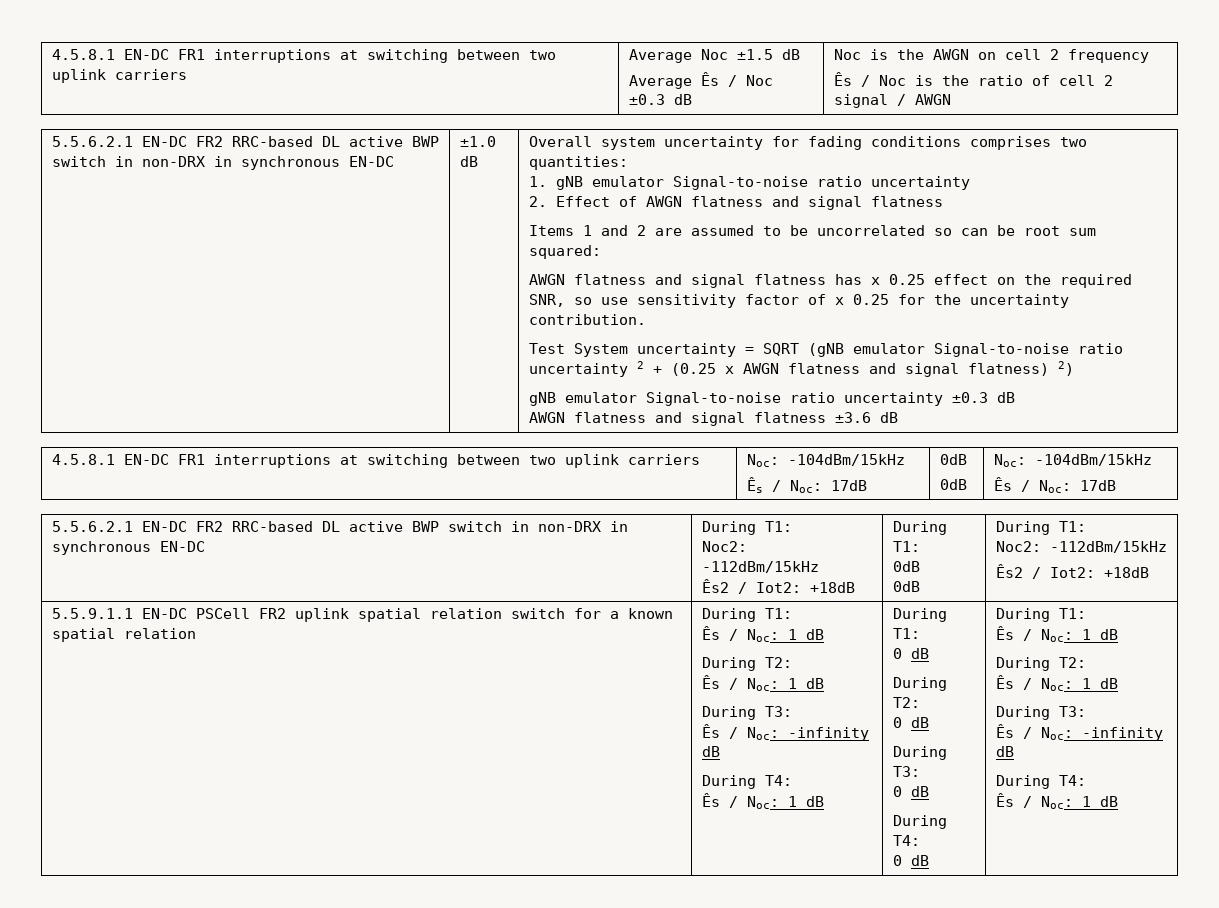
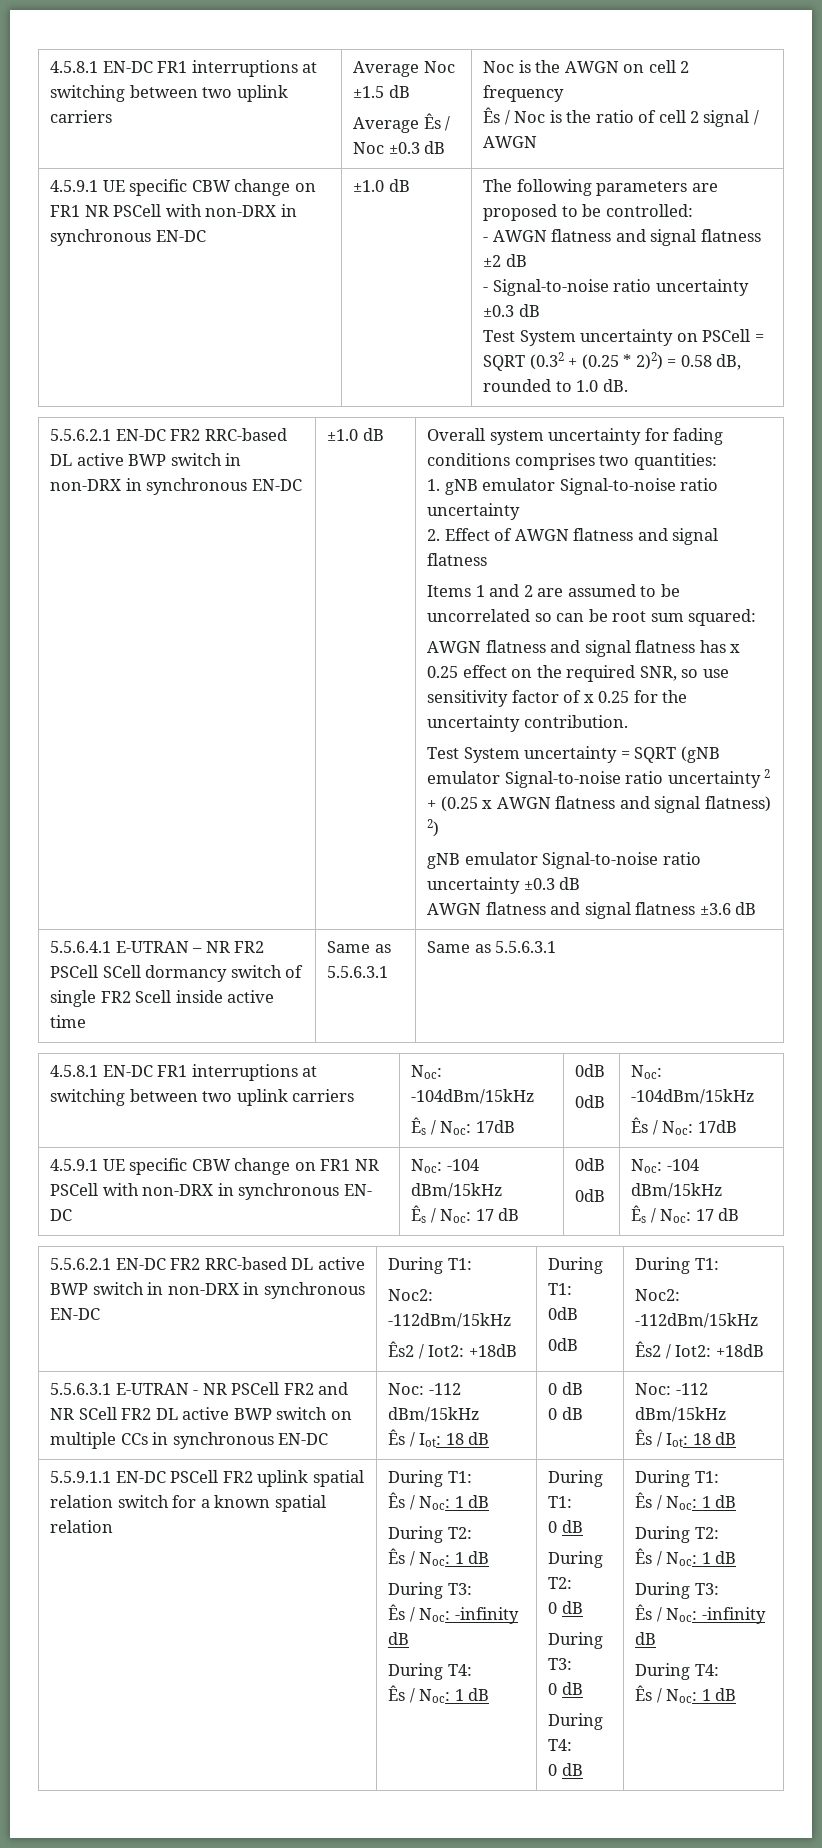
+ 4.5.9.1 UE specific CBW change on FR1 NR PSCell with non-DRX in synchronous EN-DC | ±1.0 dB | The following parameters are proposed to be controlled:
+ - AWGN flatness and signal flatness ±2 dB
+ - Signal-to-noise ratio uncertainty ±0.3 dB
+ Test System uncertainty on PSCell = SQRT (0.32 + (0.25 * 2)2) = 0.58 dB, rounded to 1.0 dB.
+ 5.5.6.4.1 E-UTRAN – NR FR2 PSCell SCell dormancy switch of single FR2 Scell inside active time | Same as 5.5.6.3.1 | Same as 5.5.6.3.1
+ 4.5.9.1 UE specific CBW change on FR1 NR PSCell with non-DRX in synchronous EN- DC | Noc: -104 dBm/15kHz
+ Ês / Noc: 17 dB | 0dB
+ 0dB | Noc: -104 dBm/15kHz
+ Ês / Noc: 17 dB
+ 5.5.6.3.1 E-UTRAN - NR PSCell FR2 and NR SCell FR2 DL active BWP switch on multiple CCs in synchronous EN-DC | Noc: -112 dBm/15kHz
+ Ês / Iot: 18 dB | 0 dB
+ 0 dB | Noc: -112 dBm/15kHz
+ Ês / Iot: 18 dB

